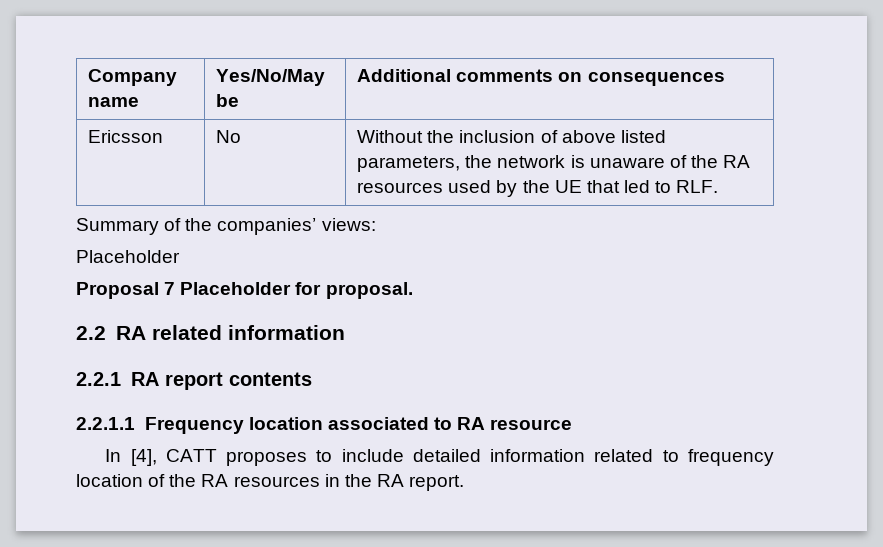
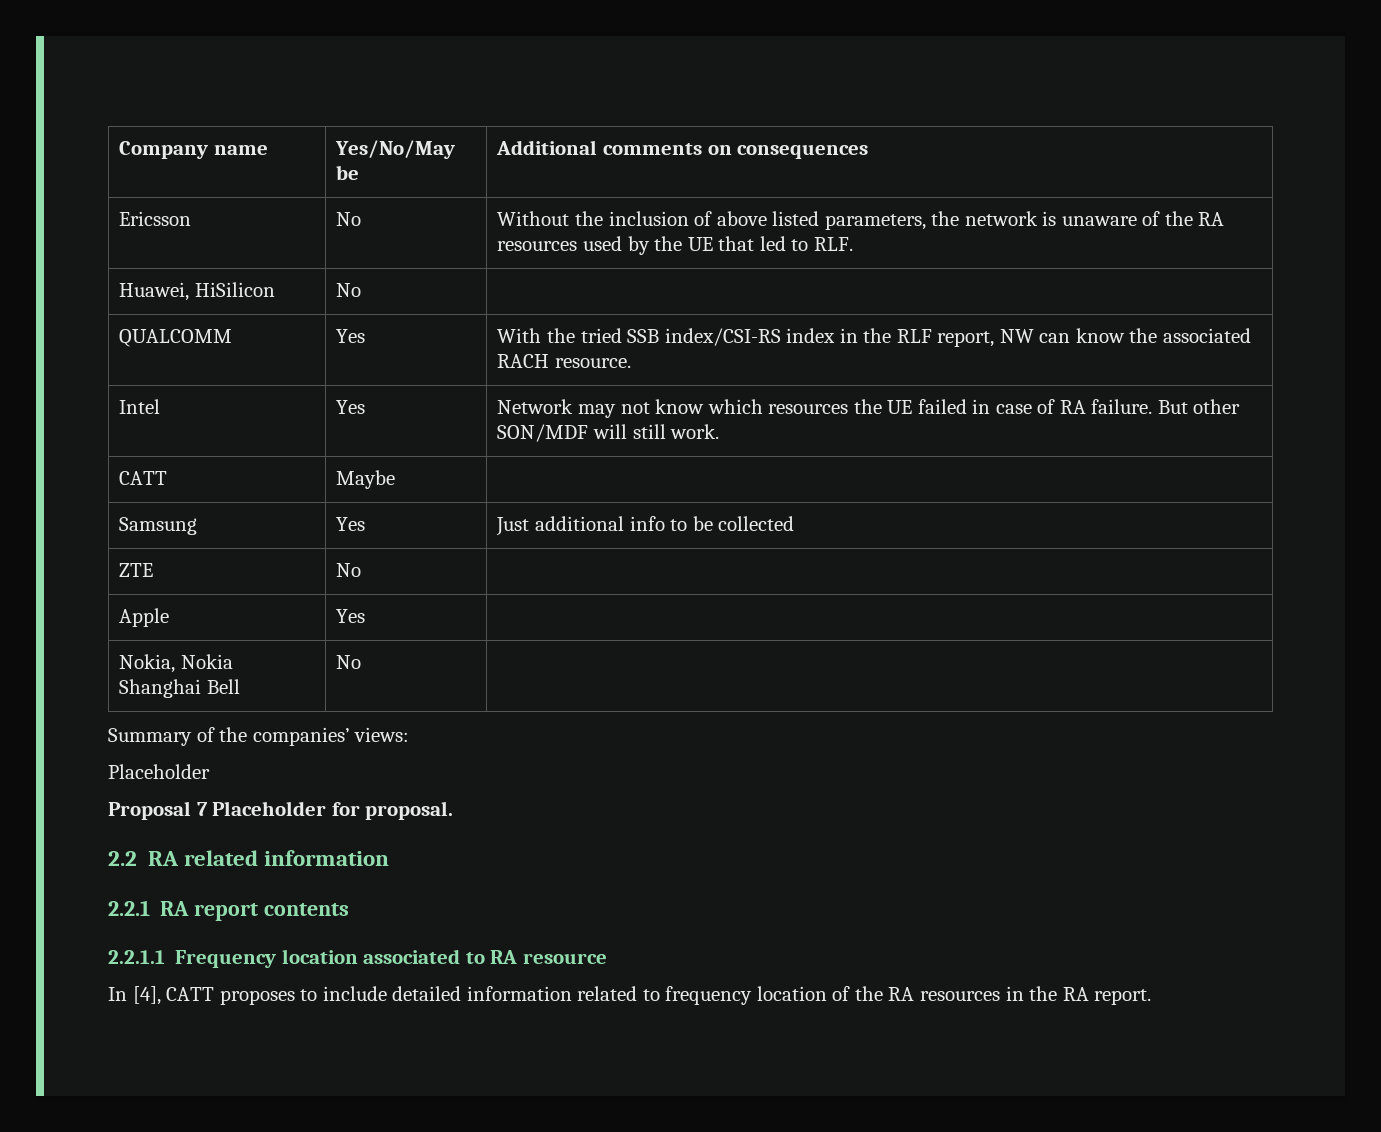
+ Huawei, HiSilicon | No |
+ QUALCOMM | Yes | With the tried SSB index/CSI-RS index in the RLF report, NW can know the associated RACH resource.
+ Intel | Yes | Network may not know which resources the UE failed in case of RA failure. But other SON/MDF will still work.
+ CATT | Maybe |
+ Samsung | Yes | Just additional info to be collected
+ ZTE | No |
+ Apple | Yes |
+ Nokia, Nokia Shanghai Bell | No |

